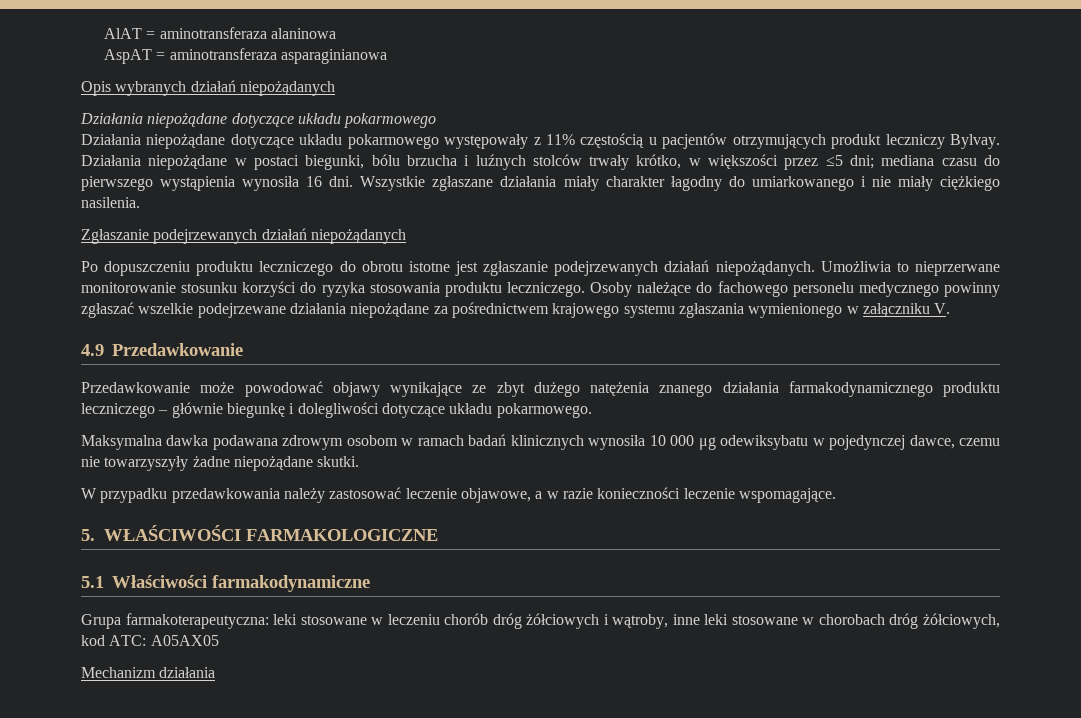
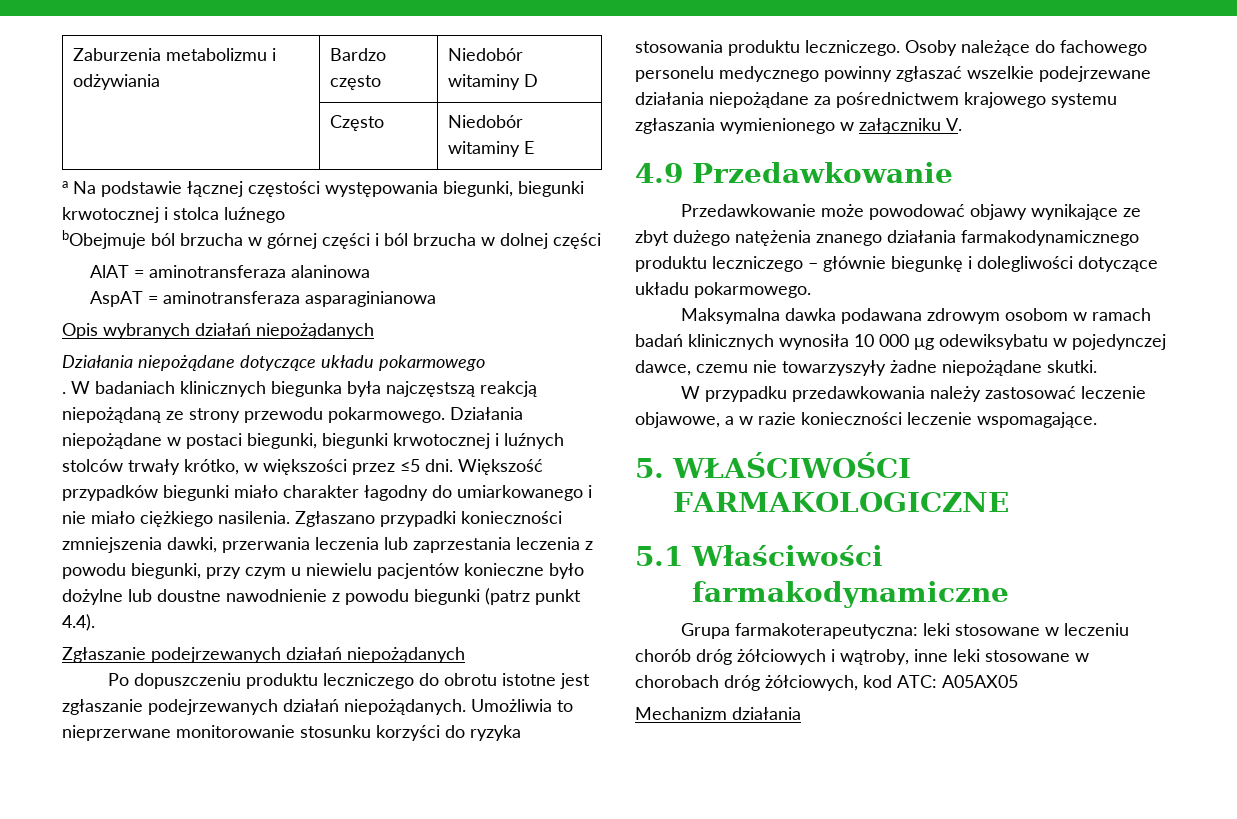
+ Zaburzenia metabolizmu i odżywiania | Bardzo często | Niedobór witaminy D
+ | Często | Niedobór witaminy E
+ a Na podstawie łącznej częstości występowania biegunki, biegunki krwotocznej i stolca luźnego
+ bObejmuje ból brzucha w górnej części i ból brzucha w dolnej części
- Działania niepożądane dotyczące układu pokarmowego występowały z 11% częstością u pacjentów otrzymujących produkt leczniczy Bylvay.
+ . W badaniach klinicznych biegunka była najczęstszą reakcją niepożądaną ze strony przewodu pokarmowego.
- Działania niepożądane w postaci biegunki, bólu brzucha i luźnych stolców trwały krótko, w większości przez ≤5 dni; mediana czasu do pierwszego wystąpienia wynosiła 16 dni. Wszystkie zgłaszane działania miały charakter łagodny do umiarkowanego i nie miały ciężkiego nasilenia.
+ Działania niepożądane w postaci biegunki, biegunki krwotocznej i luźnych stolców trwały krótko, w większości przez ≤5 dni. Większość przypadków biegunki miało charakter łagodny do umiarkowanego i nie miało ciężkiego nasilenia. Zgłaszano przypadki konieczności zmniejszenia dawki, przerwania leczenia lub zaprzestania leczenia z powodu biegunki, przy czym u niewielu pacjentów konieczne było dożylne lub doustne nawodnienie z powodu biegunki (patrz punkt 4.4).

